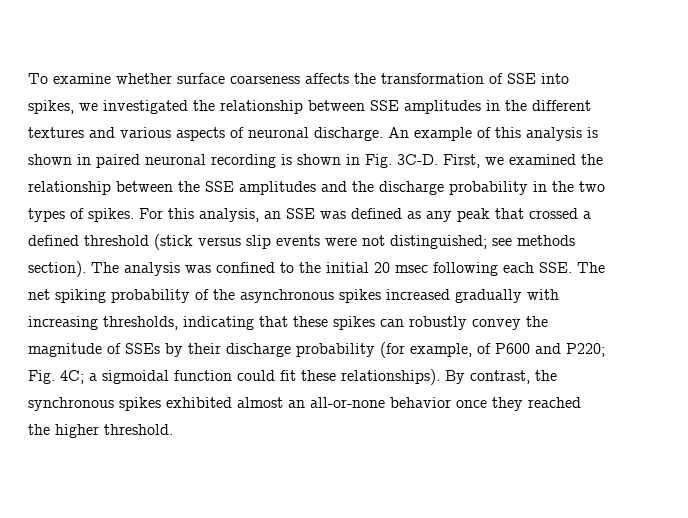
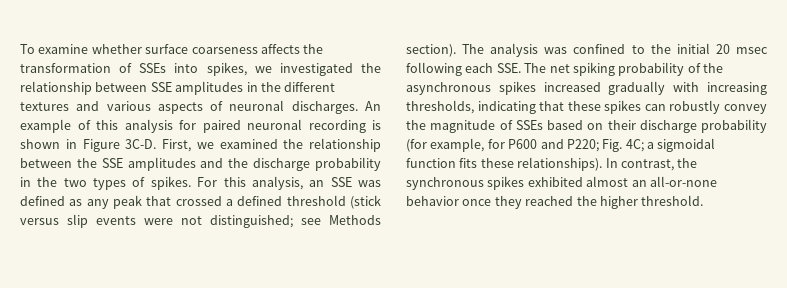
- To examine whether surface coarseness affects the transformation of SSE into spikes, we investigated the relationship between SSE amplitudes in the different textures and various aspects of neuronal discharge.
+ To examine whether surface coarseness affects the transformation of SSEs into spikes, we investigated the relationship between SSE amplitudes in the different textures and various aspects of neuronal discharges.
- An example of this analysis is shown in paired neuronal recording is shown in Fig. 3C-D.
+ An example of this analysis for paired neuronal recording is shown in Figure 3C-D.
- For this analysis, an SSE was defined as any peak that crossed a defined threshold (stick versus slip events were not distinguished; see methods section).
+ For this analysis, an SSE was defined as any peak that crossed a defined threshold (stick versus slip events were not distinguished; see Methods section).
- The analysis was confined to the initial 20 msec following each SSE. The net spiking probability of the asynchronous spikes increased gradually with increasing thresholds, indicating that these spikes can robustly convey the magnitude of SSEs by their discharge probability (for example, of P600 and P220; Fig. 4C; a sigmoidal function could fit these relationships).
+ The analysis was confined to the initial 20 msec following each SSE. The net spiking probability of the asynchronous spikes increased gradually with increasing thresholds, indicating that these spikes can robustly convey the magnitude of SSEs based on their discharge probability (for example, for P600 and P220; Fig. 4C; a sigmoidal function fits these relationships).
- By contrast, the synchronous spikes exhibited almost an all-or-none behavior once they reached the higher threshold.
+ In contrast, the synchronous spikes exhibited almost an all-or-none behavior once they reached the higher threshold.

